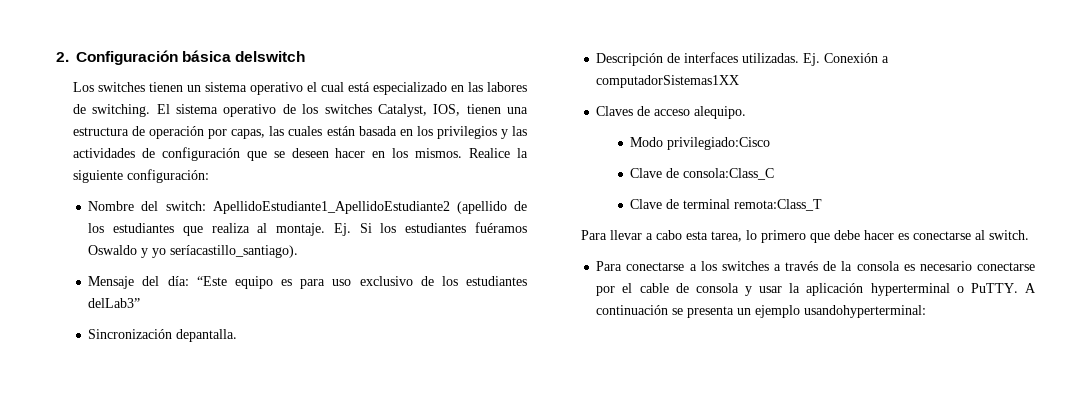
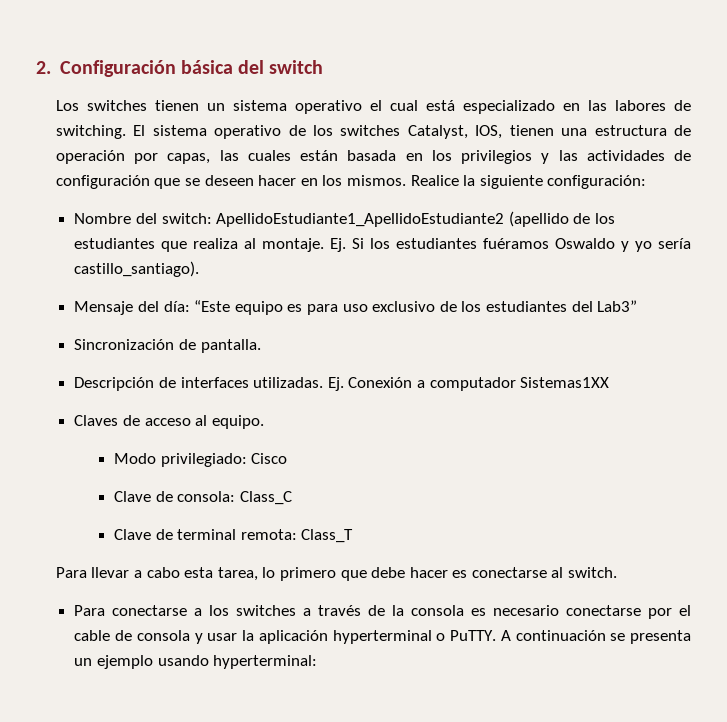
- 2. Configuración básica delswitch
+ 2. Configuración básica del switch
- Ej. Si los estudiantes fuéramos Oswaldo y yo seríacastillo_santiago).
+ Ej. Si los estudiantes fuéramos Oswaldo y yo sería castillo_santiago).
- Mensaje del día: “Este equipo es para uso exclusivo de los estudiantes delLab3”
+ Mensaje del día: “Este equipo es para uso exclusivo de los estudiantes del Lab3”
- Sincronización depantalla.
+ Sincronización de pantalla.
- Ej. Conexión a computadorSistemas1XX
+ Ej. Conexión a computador Sistemas1XX
- Claves de acceso alequipo.
+ Claves de acceso al equipo.
- Modo privilegiado:Cisco
- Clave de consola:Class_C
+ Modo privilegiado: Cisco
+ Clave de consola: Class_C
- Clave de terminal remota:Class_T
+ Clave de terminal remota: Class_T
- A continuación se presenta un ejemplo usandohyperterminal:
+ A continuación se presenta un ejemplo usando hyperterminal:

